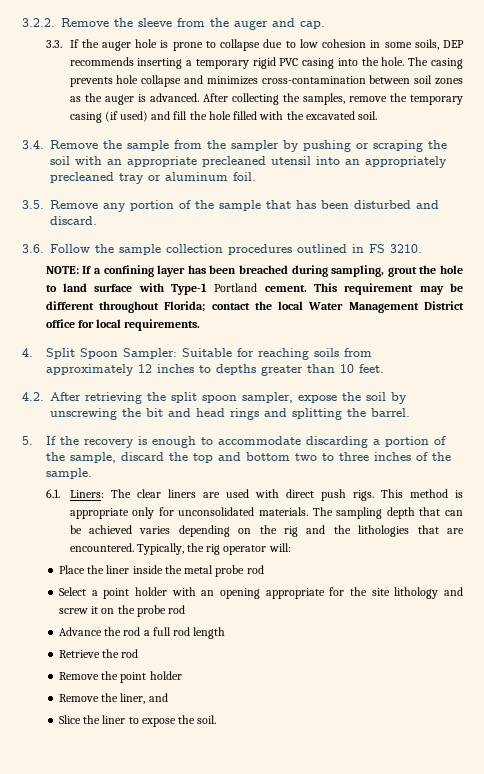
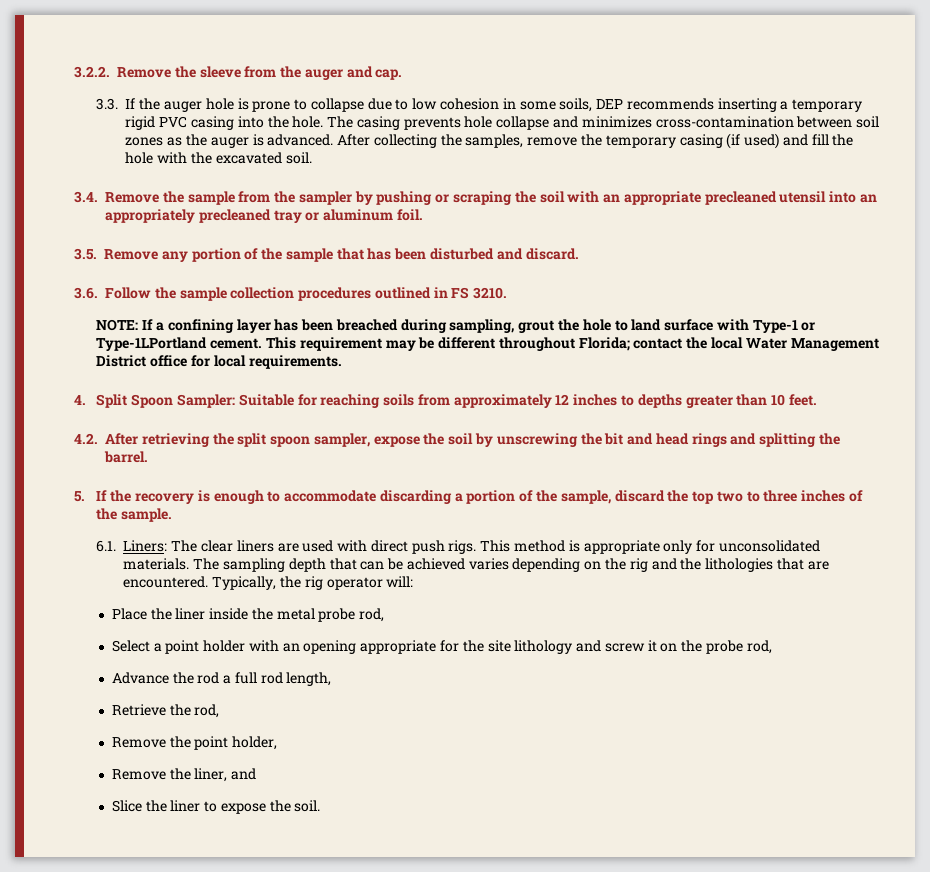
- After collecting the samples, remove the temporary casing (if used) and fill the hole filled with the excavated soil.
+ After collecting the samples, remove the temporary casing (if used) and fill the hole with the excavated soil.
- NOTE: If a confining layer has been breached during sampling, grout the hole to land surface with Type-1 Portland cement.
+ NOTE: If a confining layer has been breached during sampling, grout the hole to land surface with Type-1 or Type-1LPortland cement.
- 5. If the recovery is enough to accommodate discarding a portion of the sample, discard the top and bottom two to three inches of the sample.
+ 5. If the recovery is enough to accommodate discarding a portion of the sample, discard the top two to three inches of the sample.
- Place the liner inside the metal probe rod
+ Place the liner inside the metal probe rod,
- Select a point holder with an opening appropriate for the site lithology and screw it on the probe rod
+ Select a point holder with an opening appropriate for the site lithology and screw it on the probe rod,
- Advance the rod a full rod length
+ Advance the rod a full rod length,
- Retrieve the rod
+ Retrieve the rod,
- Remove the point holder
+ Remove the point holder,

